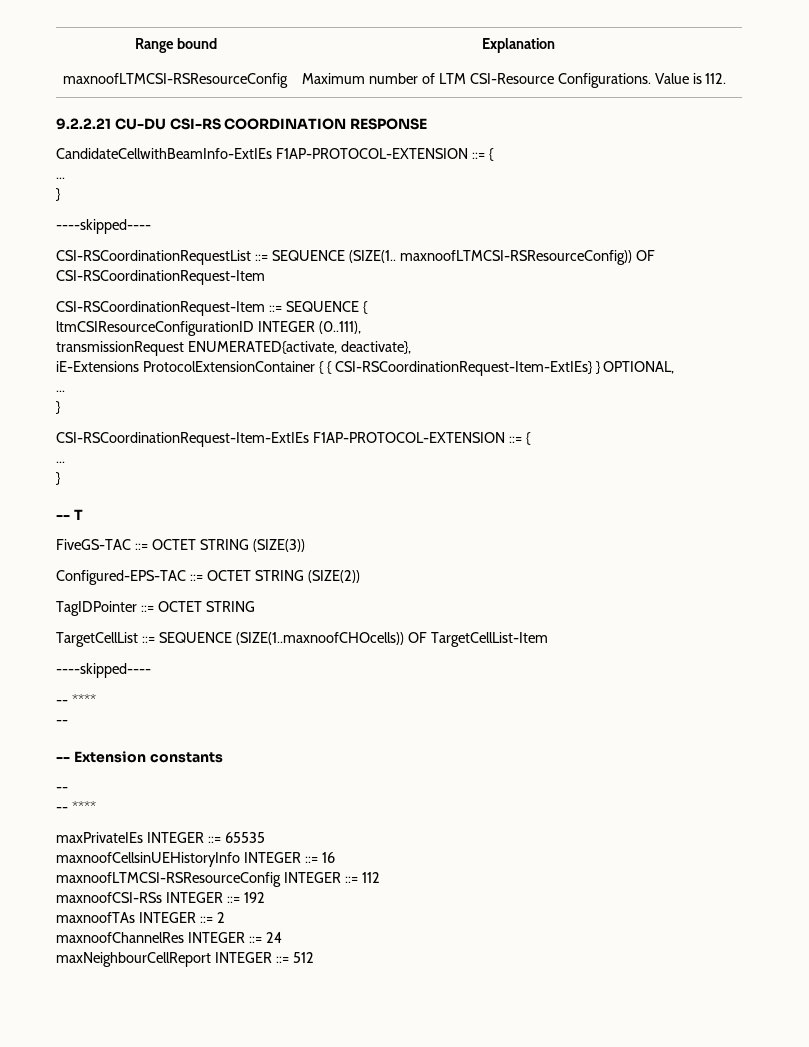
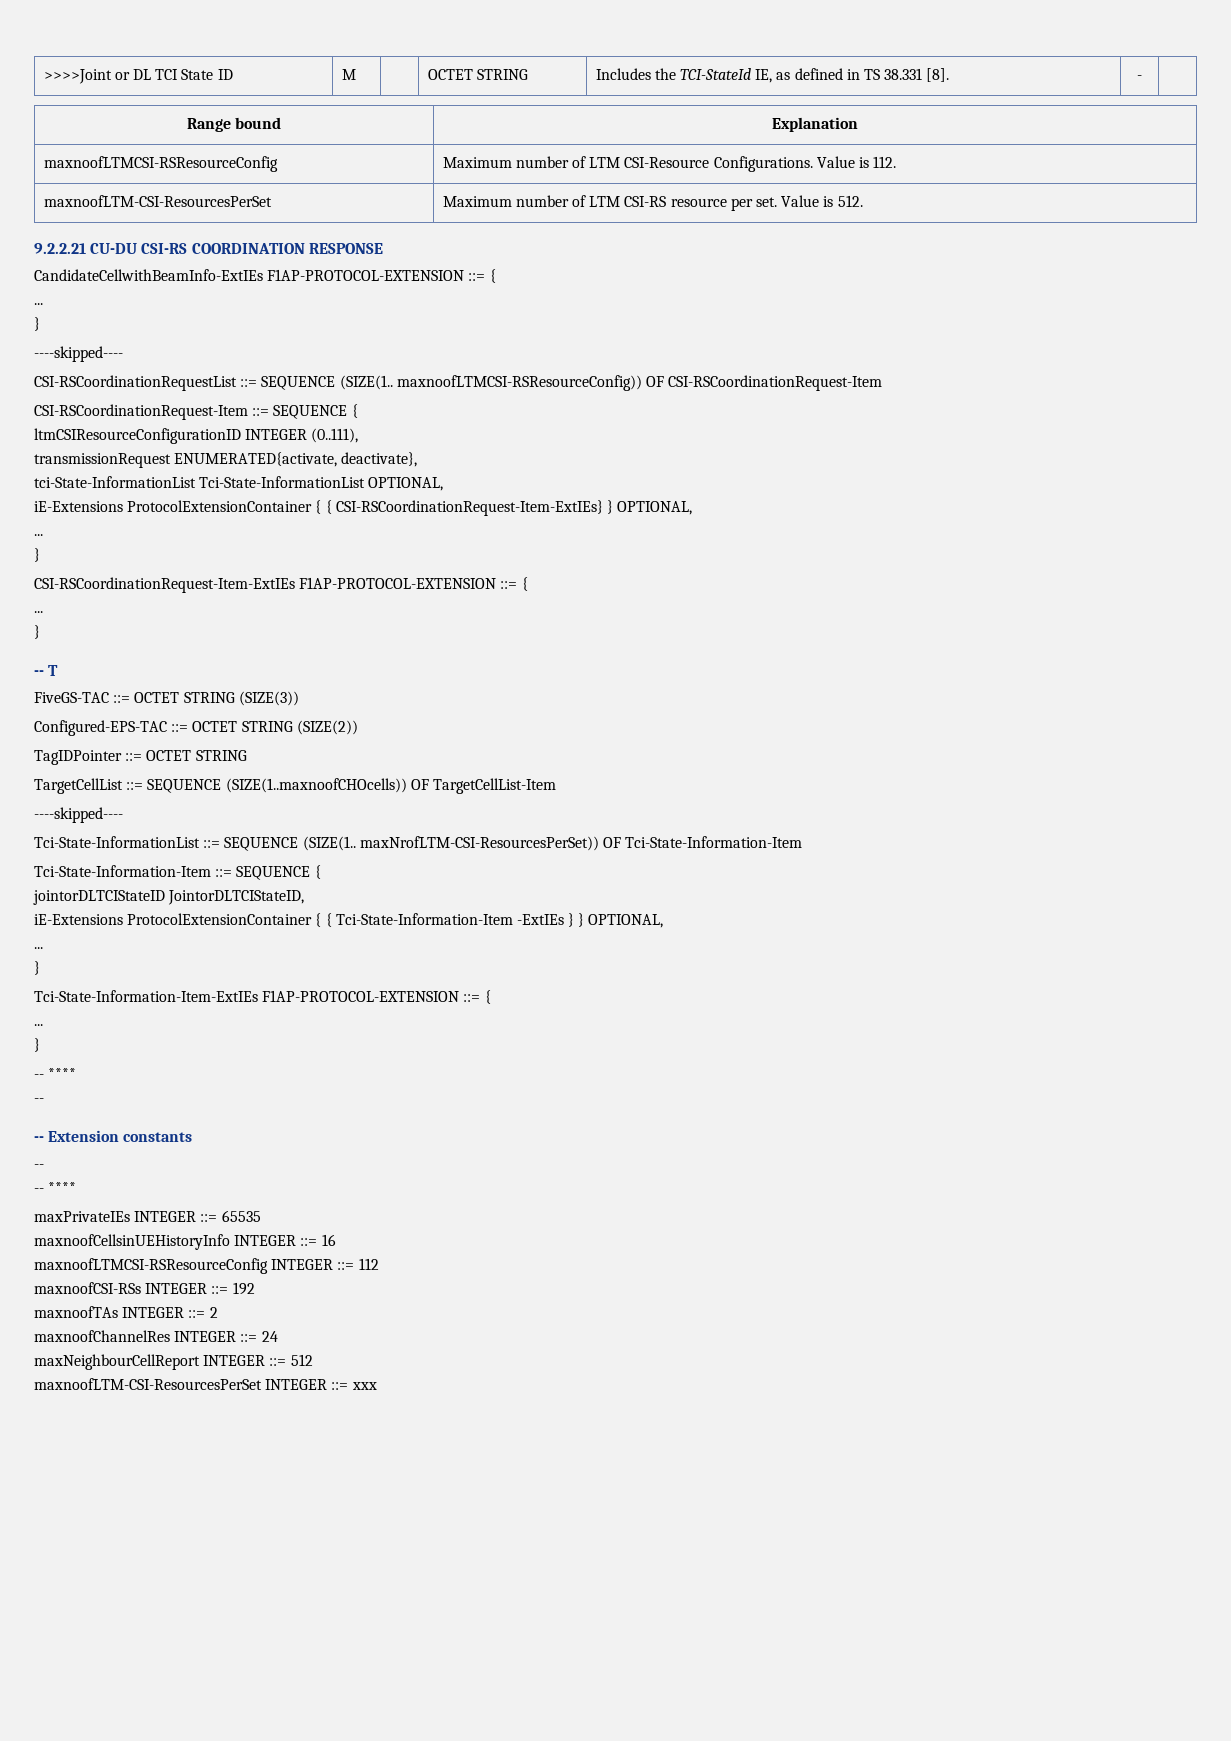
+ >>>>Joint or DL TCI State ID | M | | OCTET STRING | Includes the TCI-StateId IE, as defined in TS 38.331 [8]. | - |
+ maxnoofLTM-CSI-ResourcesPerSet | Maximum number of LTM CSI-RS resource per set. Value is 512.
+ tci-State-InformationList Tci-State-InformationList OPTIONAL,
+ Tci-State-InformationList ::= SEQUENCE (SIZE(1.. maxNrofLTM-CSI-ResourcesPerSet)) OF Tci-State-Information-Item
+ Tci-State-Information-Item ::= SEQUENCE {
+ jointorDLTCIStateID JointorDLTCIStateID,
+ iE-Extensions ProtocolExtensionContainer { { Tci-State-Information-Item -ExtIEs } } OPTIONAL,
+ ...
+ }
+ Tci-State-Information-Item-ExtIEs F1AP-PROTOCOL-EXTENSION ::= {
+ ...
+ }
+ maxnoofLTM-CSI-ResourcesPerSet INTEGER ::= xxx

